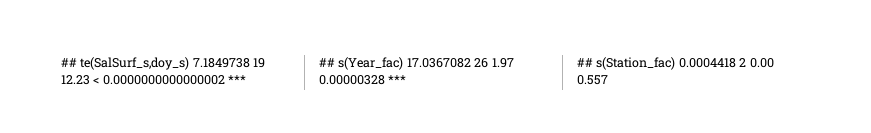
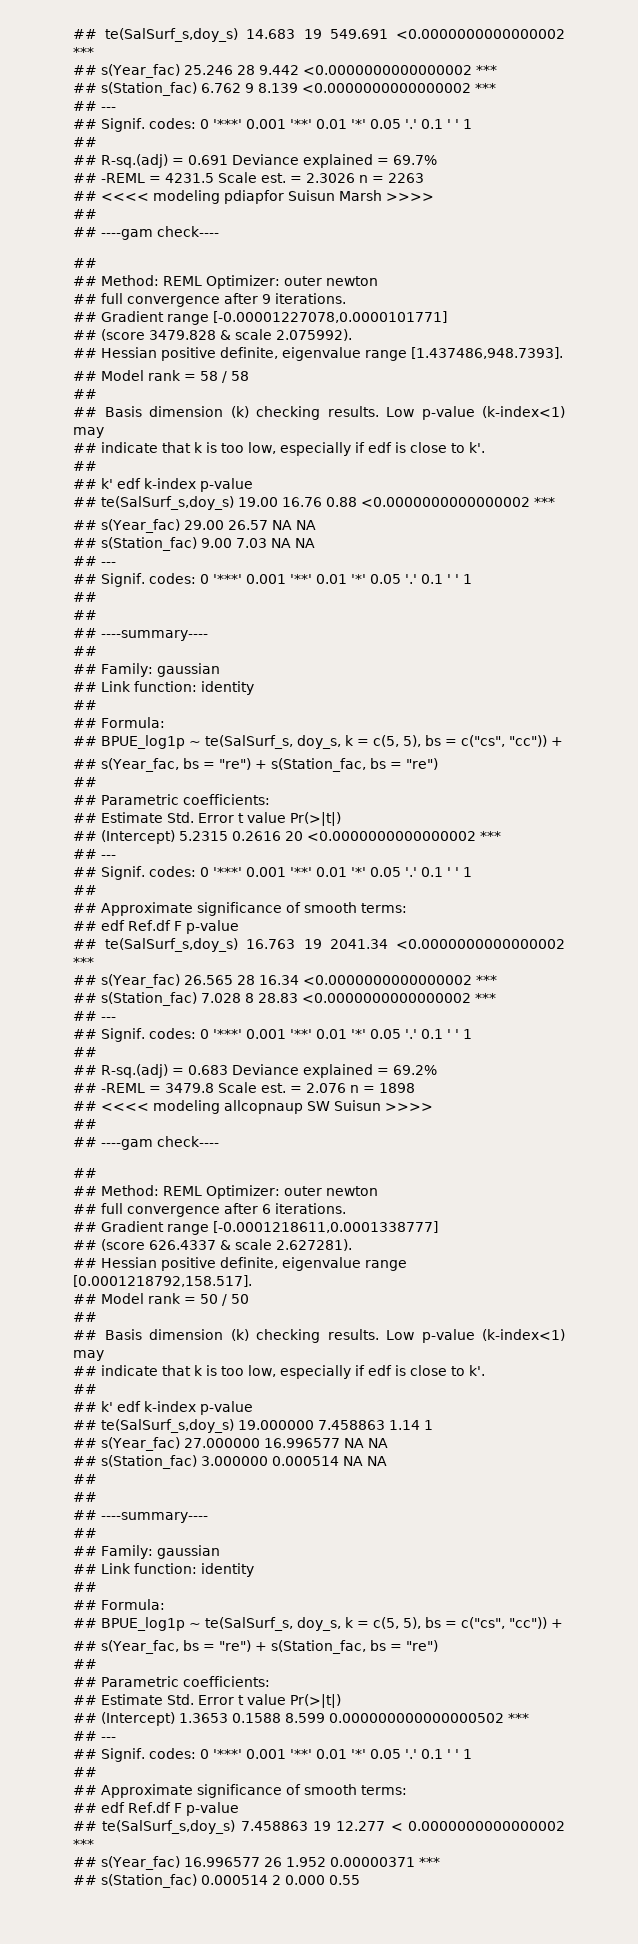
- ## te(SalSurf_s,doy_s) 7.1849738 19 12.23 < 0.0000000000000002 ***
+ ## te(SalSurf_s,doy_s) 14.683 19 549.691 <0.0000000000000002 ***
+ ## s(Year_fac) 25.246 28 9.442 <0.0000000000000002 ***
+ ## s(Station_fac) 6.762 9 8.139 <0.0000000000000002 ***
+ ## ---
+ ## Signif. codes: 0 '***' 0.001 '**' 0.01 '*' 0.05 '.' 0.1 ' ' 1
+ ##
+ ## R-sq.(adj) = 0.691 Deviance explained = 69.7%
+ ## -REML = 4231.5 Scale est. = 2.3026 n = 2263
+ ## <<<< modeling pdiapfor Suisun Marsh >>>>
+ ##
+ ## ----gam check----
+ ##
+ ## Method: REML Optimizer: outer newton
+ ## full convergence after 9 iterations.
+ ## Gradient range [-0.00001227078,0.0000101771]
+ ## (score 3479.828 & scale 2.075992).
+ ## Hessian positive definite, eigenvalue range [1.437486,948.7393].
+ ## Model rank = 58 / 58
+ ##
+ ## Basis dimension (k) checking results. Low p-value (k-index<1) may
+ ## indicate that k is too low, especially if edf is close to k'.
+ ##
+ ## k' edf k-index p-value
+ ## te(SalSurf_s,doy_s) 19.00 16.76 0.88 <0.0000000000000002 ***
+ ## s(Year_fac) 29.00 26.57 NA NA
+ ## s(Station_fac) 9.00 7.03 NA NA
+ ## ---
+ ## Signif. codes: 0 '***' 0.001 '**' 0.01 '*' 0.05 '.' 0.1 ' ' 1
+ ##
+ ##
+ ## ----summary----
+ ##
+ ## Family: gaussian
+ ## Link function: identity
+ ##
+ ## Formula:
+ ## BPUE_log1p ~ te(SalSurf_s, doy_s, k = c(5, 5), bs = c("cs", "cc")) +
+ ## s(Year_fac, bs = "re") + s(Station_fac, bs = "re")
+ ##
+ ## Parametric coefficients:
+ ## Estimate Std. Error t value Pr(>|t|)
+ ## (Intercept) 5.2315 0.2616 20 <0.0000000000000002 ***
+ ## ---
+ ## Signif. codes: 0 '***' 0.001 '**' 0.01 '*' 0.05 '.' 0.1 ' ' 1
+ ##
+ ## Approximate significance of smooth terms:
+ ## edf Ref.df F p-value
+ ## te(SalSurf_s,doy_s) 16.763 19 2041.34 <0.0000000000000002 ***
+ ## s(Year_fac) 26.565 28 16.34 <0.0000000000000002 ***
+ ## s(Station_fac) 7.028 8 28.83 <0.0000000000000002 ***
+ ## ---
+ ## Signif. codes: 0 '***' 0.001 '**' 0.01 '*' 0.05 '.' 0.1 ' ' 1
+ ##
+ ## R-sq.(adj) = 0.683 Deviance explained = 69.2%
+ ## -REML = 3479.8 Scale est. = 2.076 n = 1898
+ ## <<<< modeling allcopnaup SW Suisun >>>>
+ ##
+ ## ----gam check----
+ ##
+ ## Method: REML Optimizer: outer newton
+ ## full convergence after 6 iterations.
+ ## Gradient range [-0.0001218611,0.0001338777]
+ ## (score 626.4337 & scale 2.627281).
+ ## Hessian positive definite, eigenvalue range [0.0001218792,158.517].
+ ## Model rank = 50 / 50
+ ##
+ ## Basis dimension (k) checking results. Low p-value (k-index<1) may
+ ## indicate that k is too low, especially if edf is close to k'.
+ ##
+ ## k' edf k-index p-value
+ ## te(SalSurf_s,doy_s) 19.000000 7.458863 1.14 1
+ ## s(Year_fac) 27.000000 16.996577 NA NA
+ ## s(Station_fac) 3.000000 0.000514 NA NA
+ ##
+ ##
+ ## ----summary----
+ ##
+ ## Family: gaussian
+ ## Link function: identity
+ ##
+ ## Formula:
+ ## BPUE_log1p ~ te(SalSurf_s, doy_s, k = c(5, 5), bs = c("cs", "cc")) +
+ ## s(Year_fac, bs = "re") + s(Station_fac, bs = "re")
+ ##
+ ## Parametric coefficients:
+ ## Estimate Std. Error t value Pr(>|t|)
+ ## (Intercept) 1.3653 0.1588 8.599 0.000000000000000502 ***
+ ## ---
+ ## Signif. codes: 0 '***' 0.001 '**' 0.01 '*' 0.05 '.' 0.1 ' ' 1
+ ##
+ ## Approximate significance of smooth terms:
+ ## edf Ref.df F p-value
+ ## te(SalSurf_s,doy_s) 7.458863 19 12.277 < 0.0000000000000002 ***
- ## s(Year_fac) 17.0367082 26 1.97 0.00000328 ***
- ## s(Station_fac) 0.0004418 2 0.00 0.557
+ ## s(Year_fac) 16.996577 26 1.952 0.00000371 ***
+ ## s(Station_fac) 0.000514 2 0.000 0.55

